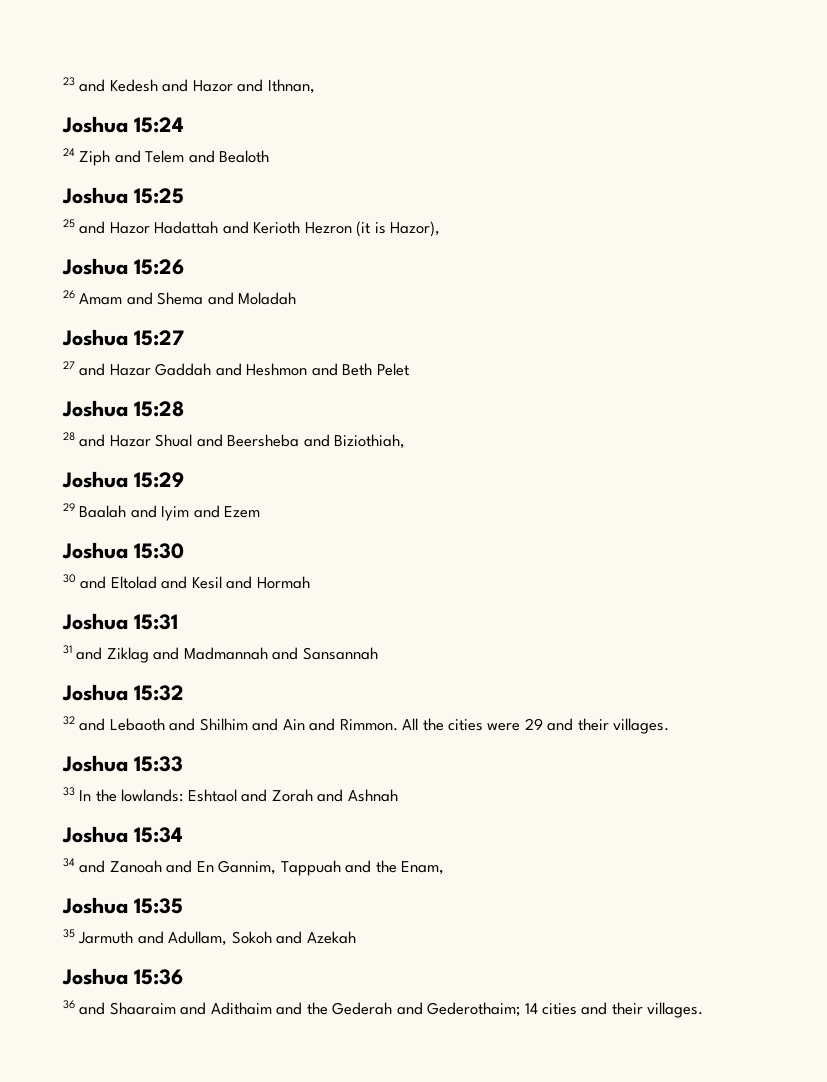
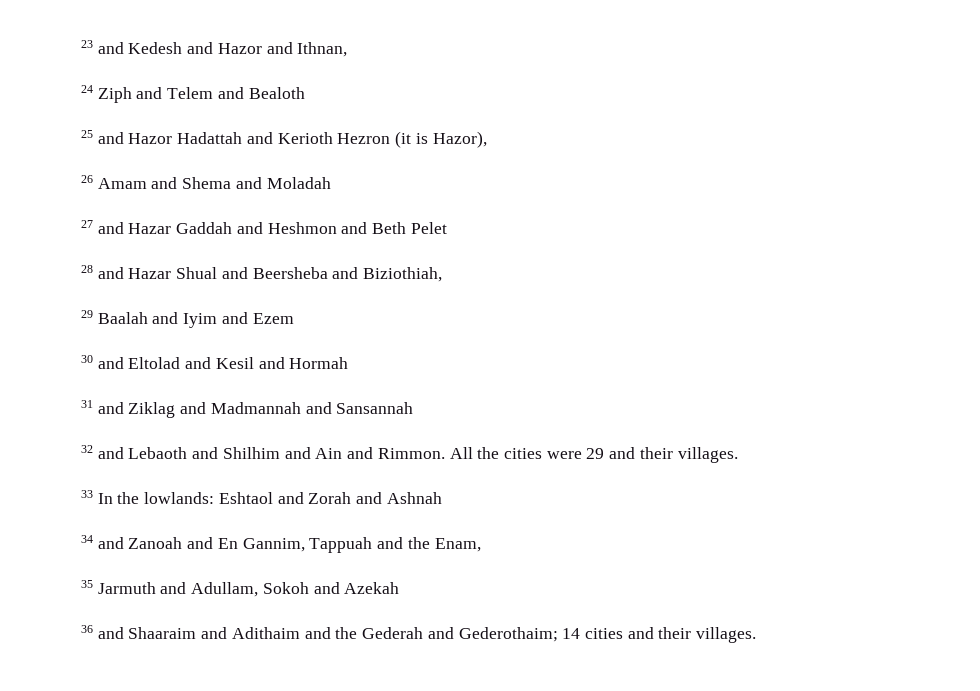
- Joshua 15:24
- Joshua 15:25
- Joshua 15:26
- Joshua 15:27
- Joshua 15:28
- Joshua 15:29
- Joshua 15:30
- Joshua 15:31
- Joshua 15:32
- Joshua 15:33
- Joshua 15:34
- Joshua 15:35
- Joshua 15:36

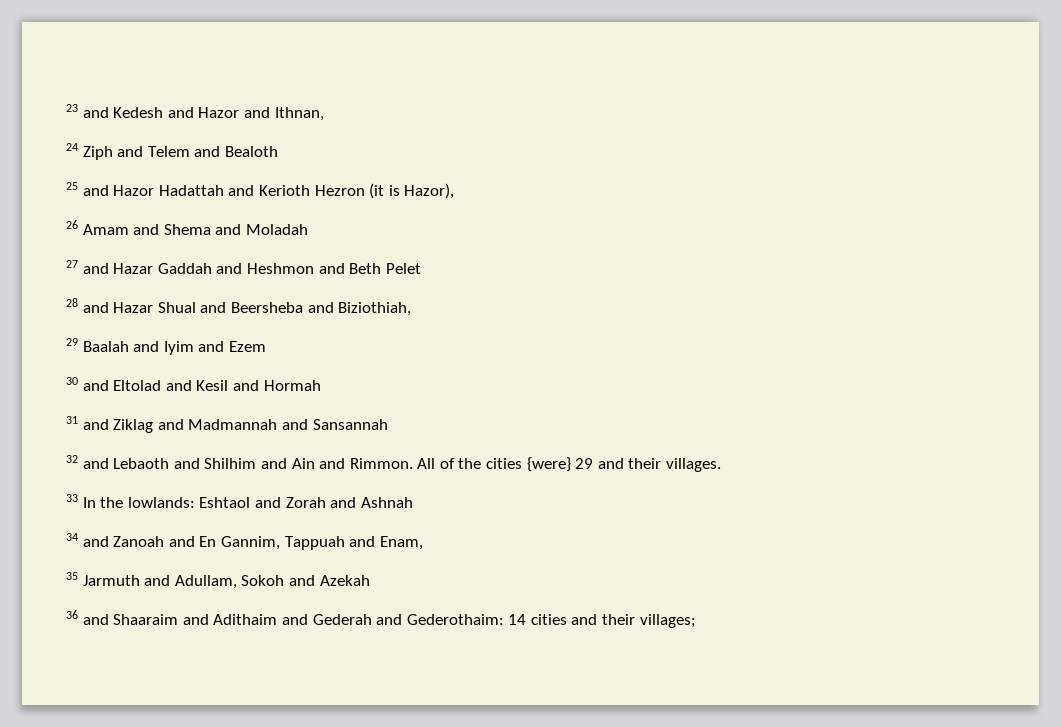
- All the cities were 29 and their villages.
+ All of the cities {were} 29 and their villages.
- 34 and Zanoah and En Gannim, Tappuah and the Enam,
+ 34 and Zanoah and En Gannim, Tappuah and Enam,
- 36 and Shaaraim and Adithaim and the Gederah and Gederothaim; 14 cities and their villages.
+ 36 and Shaaraim and Adithaim and Gederah and Gederothaim: 14 cities and their villages;

